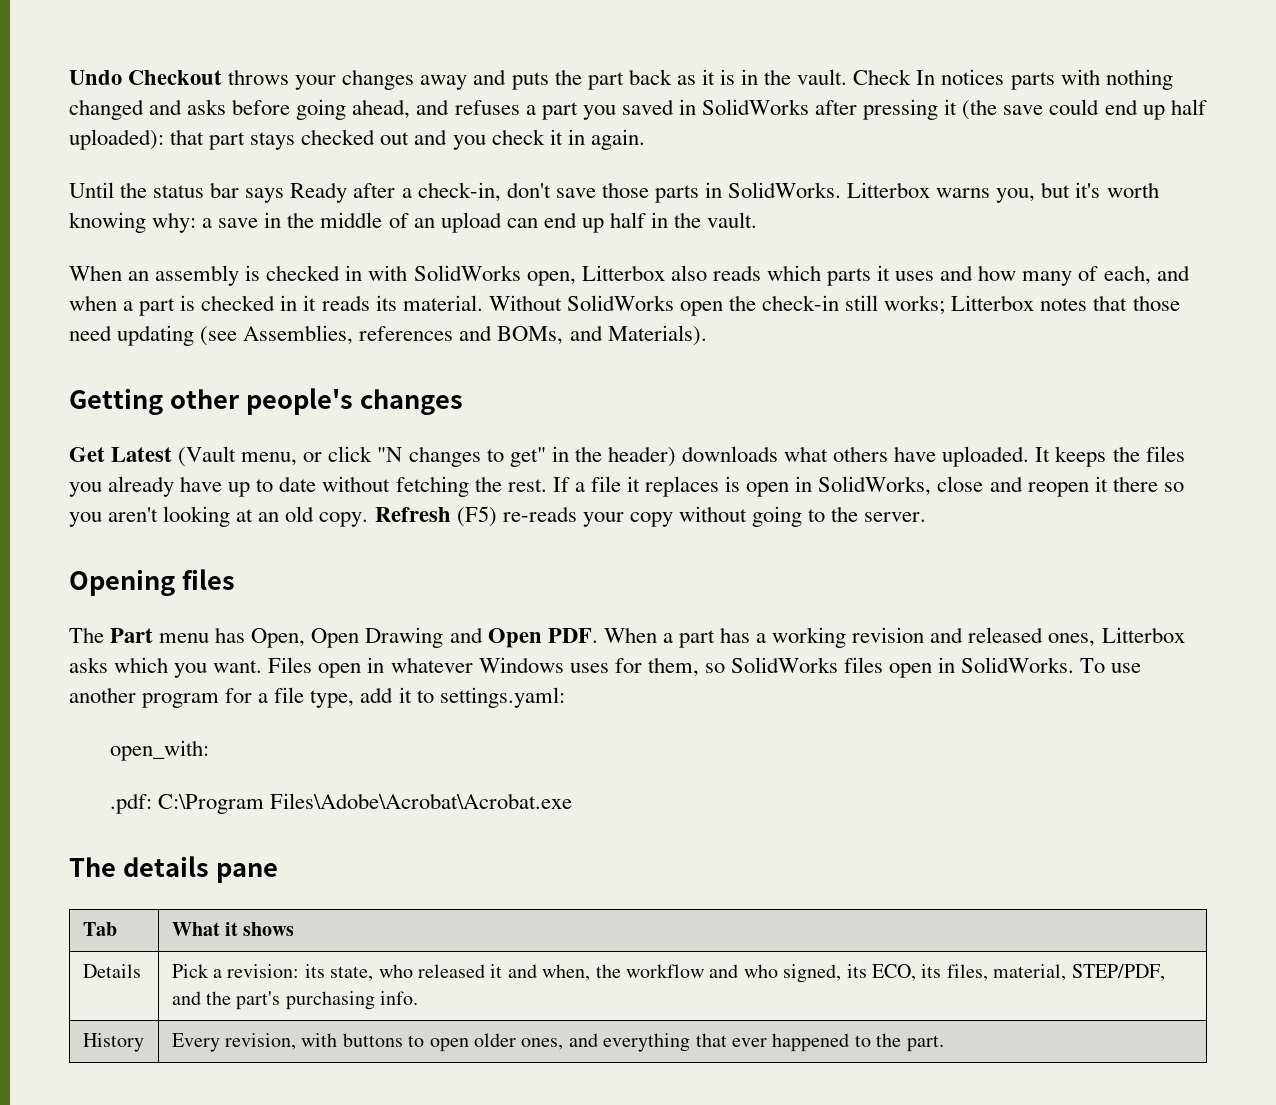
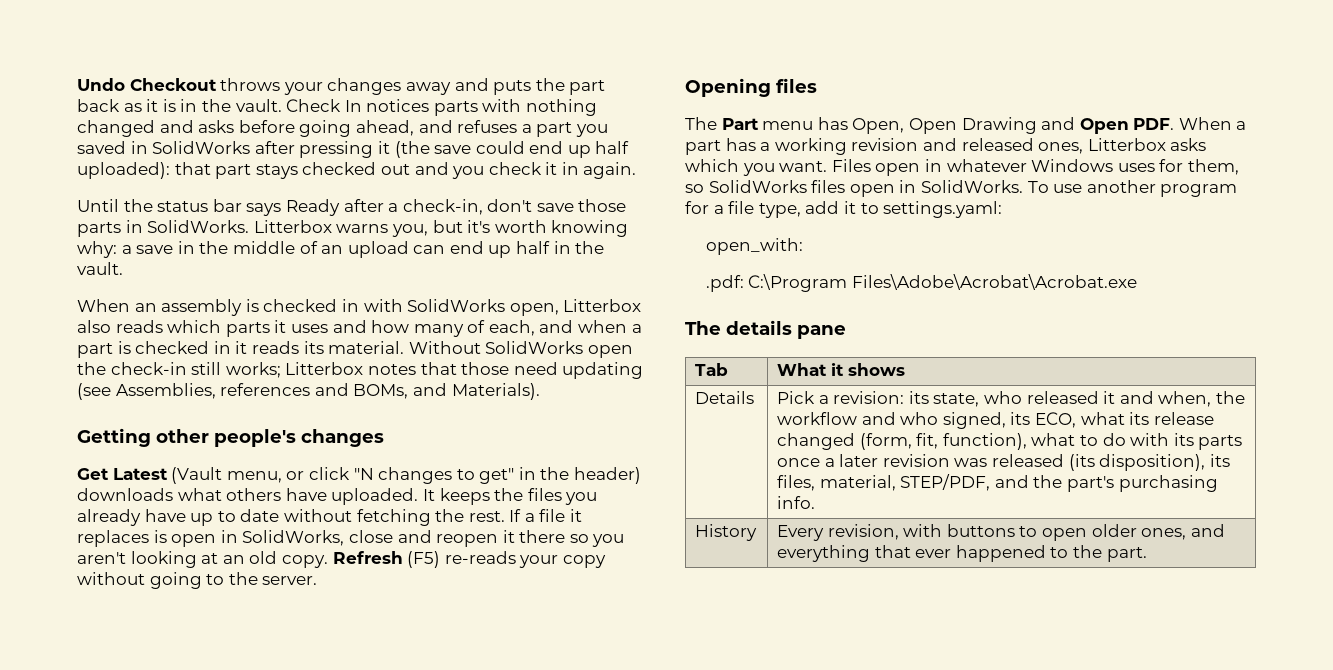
- Pick a revision: its state, who released it and when, the workflow and who signed, its ECO, its files, material, STEP/PDF, and the part's purchasing info.
+ Pick a revision: its state, who released it and when, the workflow and who signed, its ECO, what its release changed (form, fit, function), what to do with its parts once a later revision was released (its disposition), its files, material, STEP/PDF, and the part's purchasing info.

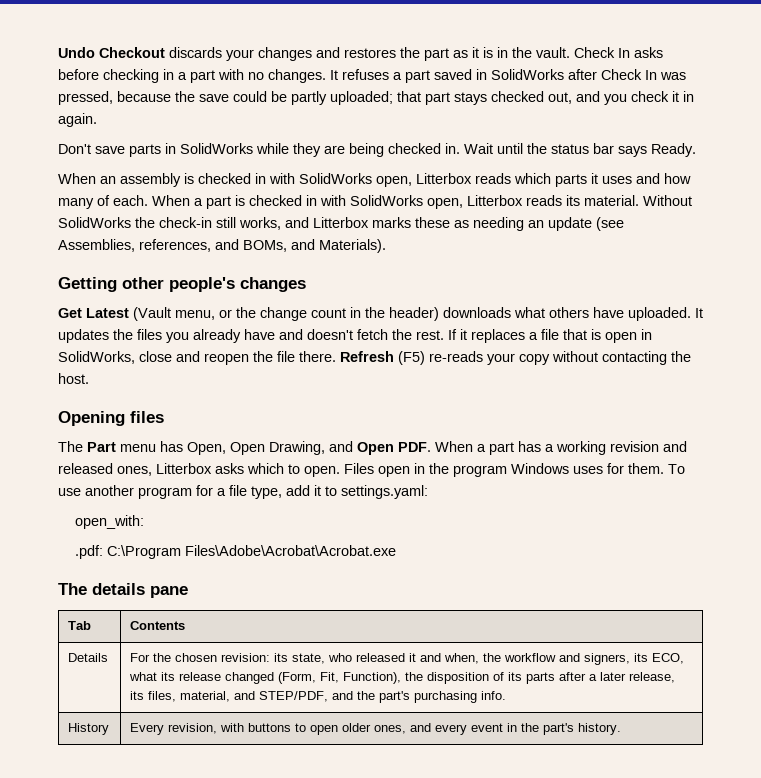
- Undo Checkout throws your changes away and puts the part back as it is in the vault.
+ Undo Checkout discards your changes and restores the part as it is in the vault.
- Check In notices parts with nothing changed and asks before going ahead, and refuses a part you saved in SolidWorks after pressing it (the save could end up half uploaded): that part stays checked out and you check it in again.
+ Check In asks before checking in a part with no changes. It refuses a part saved in SolidWorks after Check In was pressed, because the save could be partly uploaded; that part stays checked out, and you check it in again.
- Until the status bar says Ready after a check-in, don't save those parts in SolidWorks. Litterbox warns you, but it's worth knowing why: a save in the middle of an upload can end up half in the vault.
+ Don't save parts in SolidWorks while they are being checked in. Wait until the status bar says Ready.
- When an assembly is checked in with SolidWorks open, Litterbox also reads which parts it uses and how many of each, and when a part is checked in it reads its material.
+ When an assembly is checked in with SolidWorks open, Litterbox reads which parts it uses and how many of each. When a part is checked in with SolidWorks open, Litterbox reads its material.
- Without SolidWorks open the check-in still works; Litterbox notes that those need updating (see Assemblies, references and BOMs, and Materials).
+ Without SolidWorks the check-in still works, and Litterbox marks these as needing an update (see Assemblies, references, and BOMs, and Materials).
- Get Latest (Vault menu, or click "N changes to get" in the header) downloads what others have uploaded.
+ Get Latest (Vault menu, or the change count in the header) downloads what others have uploaded.
- It keeps the files you already have up to date without fetching the rest. If a file it replaces is open in SolidWorks, close and reopen it there so you aren't looking at an old copy.
+ It updates the files you already have and doesn't fetch the rest. If it replaces a file that is open in SolidWorks, close and reopen the file there.
- Refresh (F5) re-reads your copy without going to the server.
+ Refresh (F5) re-reads your copy without contacting the host.
- The Part menu has Open, Open Drawing and Open PDF. When a part has a working revision and released ones, Litterbox asks which you want.
+ The Part menu has Open, Open Drawing, and Open PDF. When a part has a working revision and released ones, Litterbox asks which to open.
- Files open in whatever Windows uses for them, so SolidWorks files open in SolidWorks.
+ Files open in the program Windows uses for them.
- Tab | What it shows
- Details | Pick a revision: its state, who released it and when, the workflow and who signed, its ECO, what its release changed (form, fit, function), what to do with its parts once a later revision was released (its disposition), its files, material, STEP/PDF, and the part's purchasing info.
+ Tab | Contents
+ Details | For the chosen revision: its state, who released it and when, the workflow and signers, its ECO, what its release changed (Form, Fit, Function), the disposition of its parts after a later release, its files, material, and STEP/PDF, and the part's purchasing info.
- History | Every revision, with buttons to open older ones, and everything that ever happened to the part.
+ History | Every revision, with buttons to open older ones, and every event in the part's history.

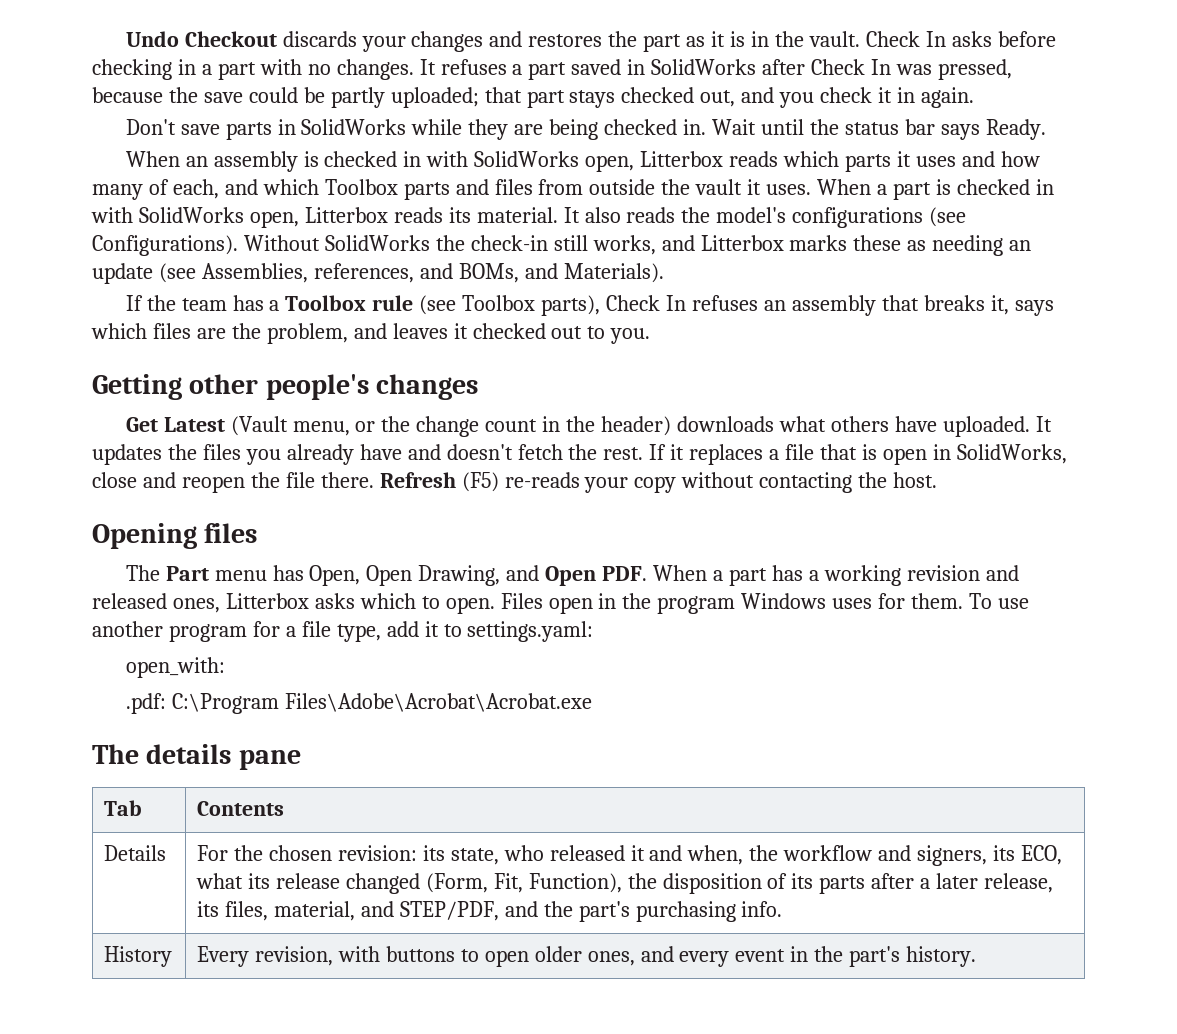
- When an assembly is checked in with SolidWorks open, Litterbox reads which parts it uses and how many of each.
+ When an assembly is checked in with SolidWorks open, Litterbox reads which parts it uses and how many of each, and which Toolbox parts and files from outside the vault it uses.
+ It also reads the model's configurations (see Configurations).
+ If the team has a Toolbox rule (see Toolbox parts), Check In refuses an assembly that breaks it, says which files are the problem, and leaves it checked out to you.

